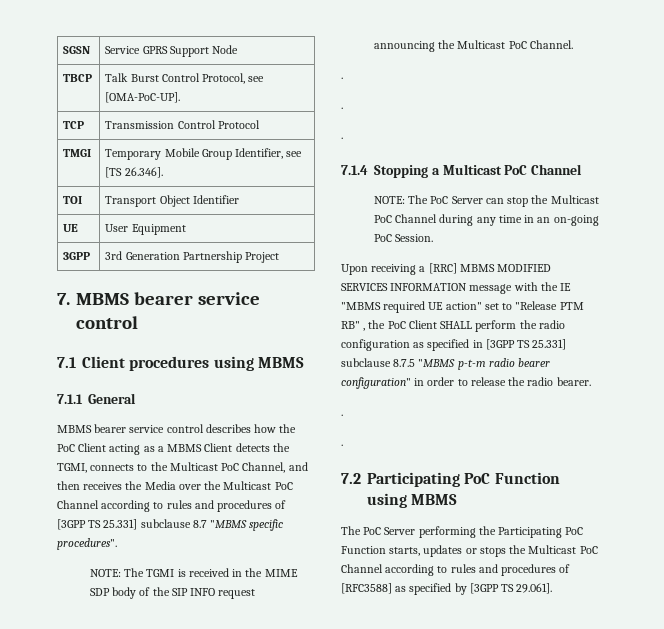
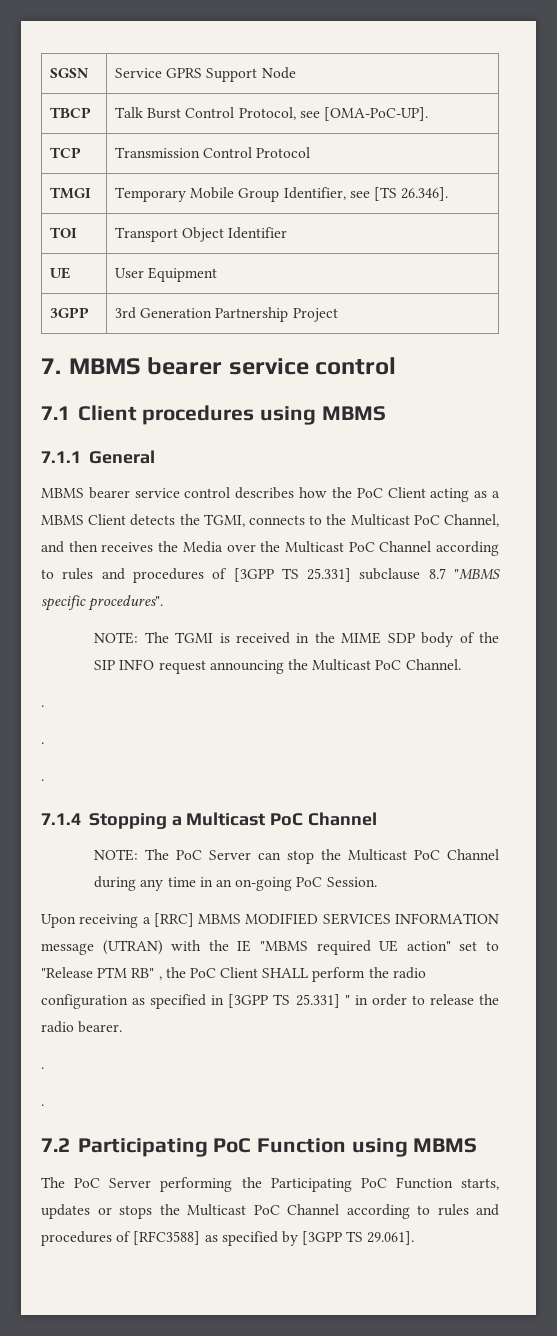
- Upon receiving a [RRC] MBMS MODIFIED SERVICES INFORMATION message with the IE "MBMS required UE action" set to "Release PTM RB" , the PoC Client SHALL perform the radio configuration as specified in [3GPP TS 25.331] subclause 8.7.5 "MBMS p-t-m radio bearer configuration" in order to release the radio bearer.
+ Upon receiving a [RRC] MBMS MODIFIED SERVICES INFORMATION message (UTRAN) with the IE "MBMS required UE action" set to "Release PTM RB" , the PoC Client SHALL perform the radio configuration as specified in [3GPP TS 25.331] " in order to release the radio bearer.

